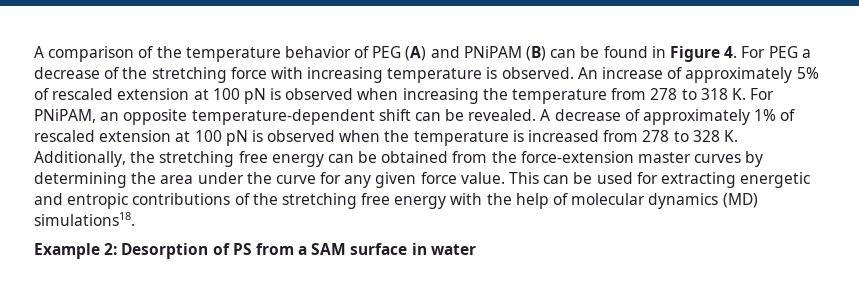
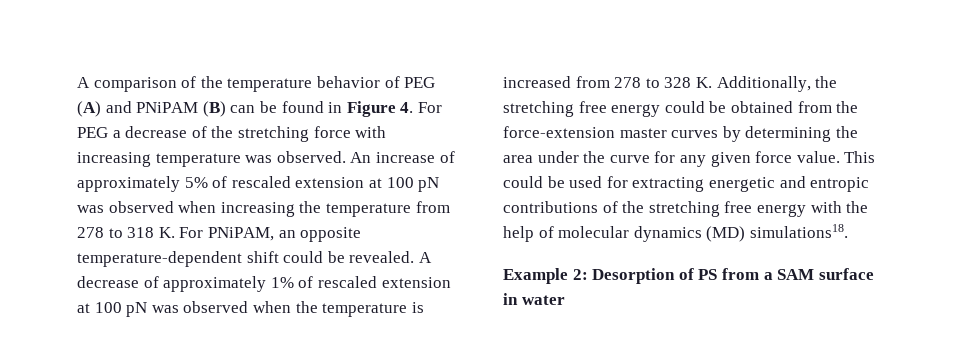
- A comparison of the temperature behavior of PEG (A) and PNiPAM (B) can be found in Figure 4. For PEG a decrease of the stretching force with increasing temperature is observed.
+ A comparison of the temperature behavior of PEG (A) and PNiPAM (B) can be found in Figure 4. For PEG a decrease of the stretching force with increasing temperature was observed.
- An increase of approximately 5% of rescaled extension at 100 pN is observed when increasing the temperature from 278 to 318 K. For PNiPAM, an opposite temperature-dependent shift can be revealed.
+ An increase of approximately 5% of rescaled extension at 100 pN was observed when increasing the temperature from 278 to 318 K. For PNiPAM, an opposite temperature-dependent shift could be revealed.
- A decrease of approximately 1% of rescaled extension at 100 pN is observed when the temperature is increased from 278 to 328 K. Additionally, the stretching free energy can be obtained from the force-extension master curves by determining the area under the curve for any given force value.
+ A decrease of approximately 1% of rescaled extension at 100 pN was observed when the temperature is increased from 278 to 328 K. Additionally, the stretching free energy could be obtained from the force-extension master curves by determining the area under the curve for any given force value.
- This can be used for extracting energetic and entropic contributions of the stretching free energy with the help of molecular dynamics (MD) simulations18.
+ This could be used for extracting energetic and entropic contributions of the stretching free energy with the help of molecular dynamics (MD) simulations18.

